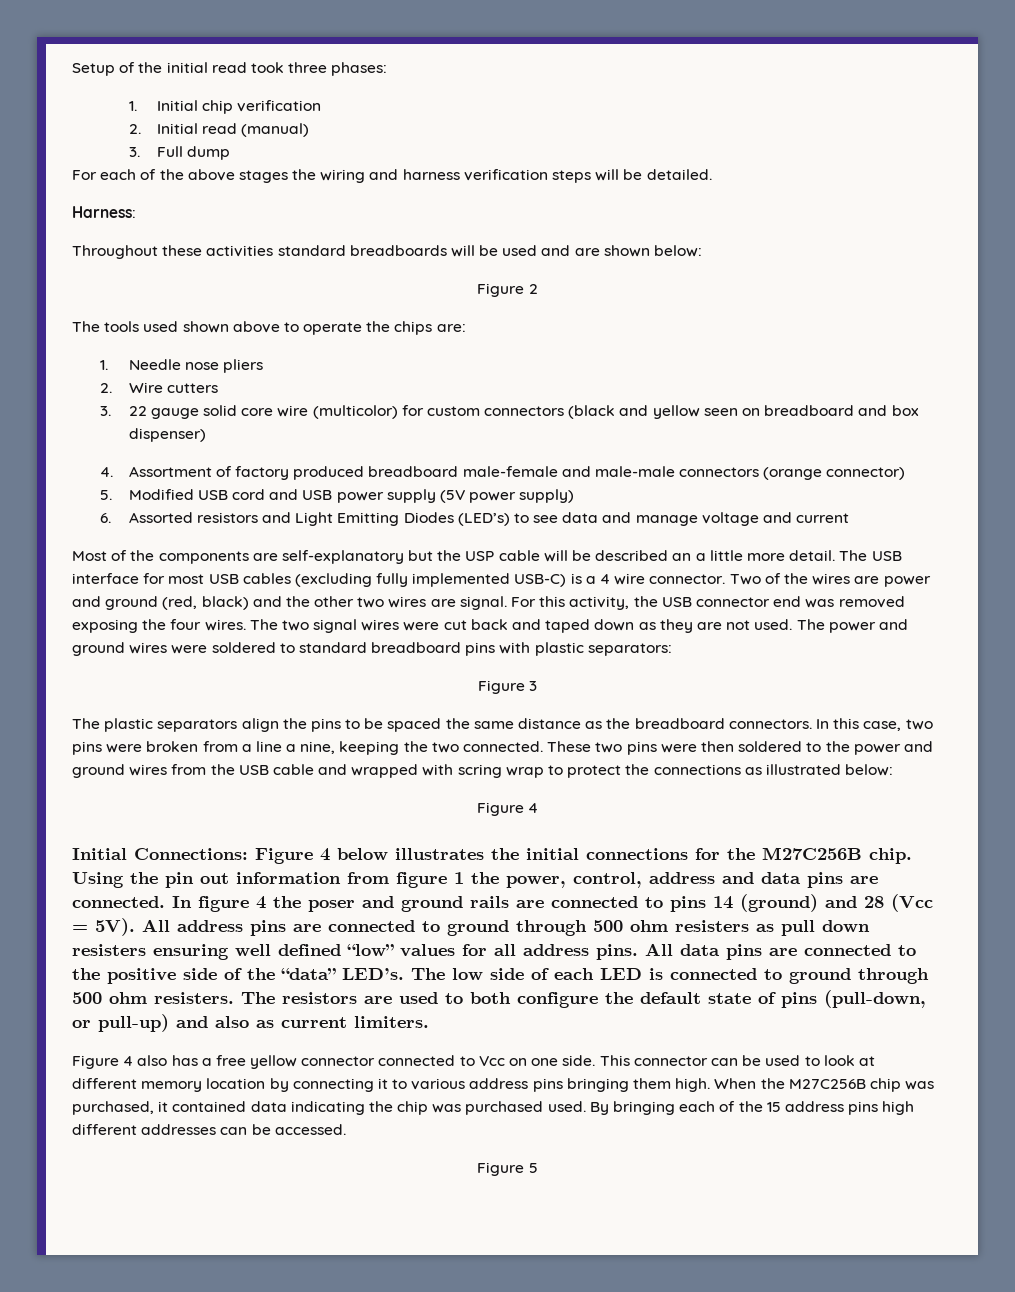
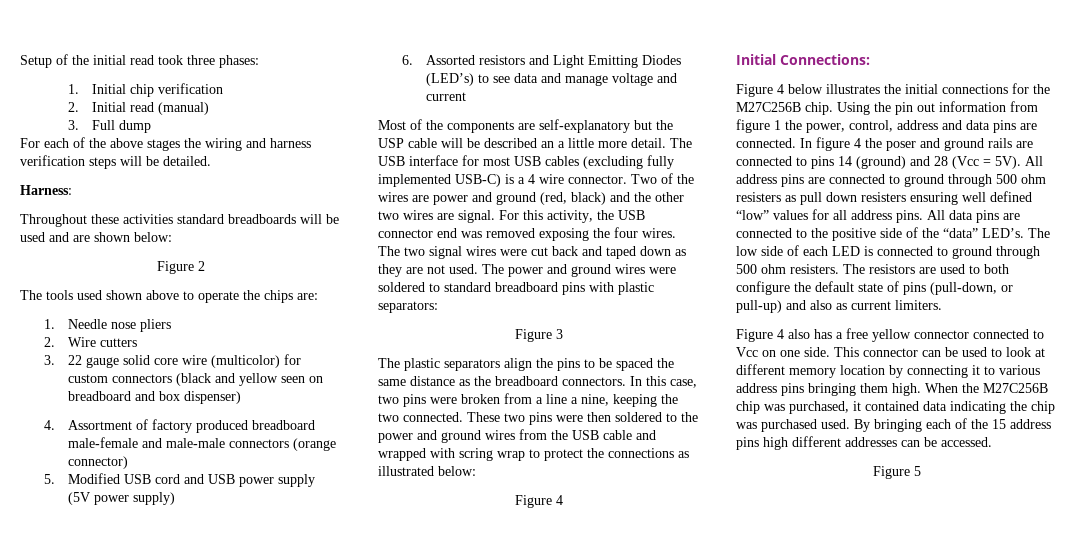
- Initial Connections: Figure 4 below illustrates the initial connections for the M27C256B chip.
+ Initial Connections:
+ Figure 4 below illustrates the initial connections for the M27C256B chip.

